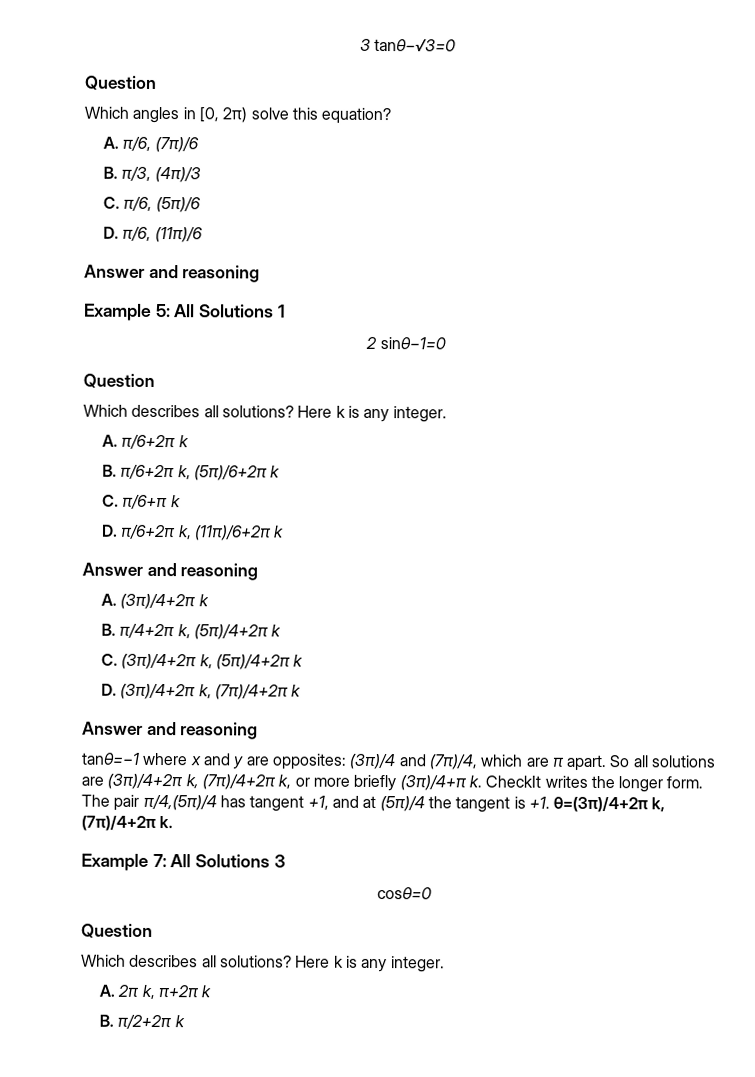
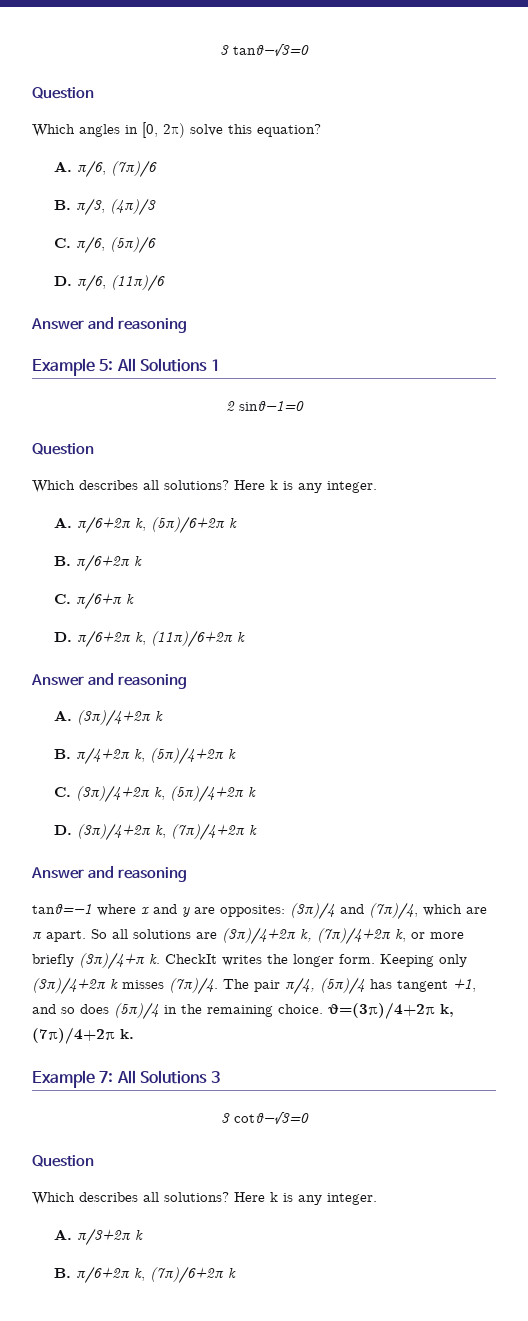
- A. π/6+2π k
- B. π/6+2π k, (5π)/6+2π k
+ A. π/6+2π k, (5π)/6+2π k
+ B. π/6+2π k
- The pair π/4,(5π)/4 has tangent +1, and at (5π)/4 the tangent is +1. θ=(3π)/4+2π k, (7π)/4+2π k.
+ Keeping only (3π)/4+2π k misses (7π)/4. The pair π/4, (5π)/4 has tangent +1, and so does (5π)/4 in the remaining choice. θ=(3π)/4+2π k, (7π)/4+2π k.
- cosθ=0
+ 3 cotθ−√3=0
- A. 2π k, π+2π k
- B. π/2+2π k
+ A. π/3+2π k
+ B. π/6+2π k, (7π)/6+2π k

